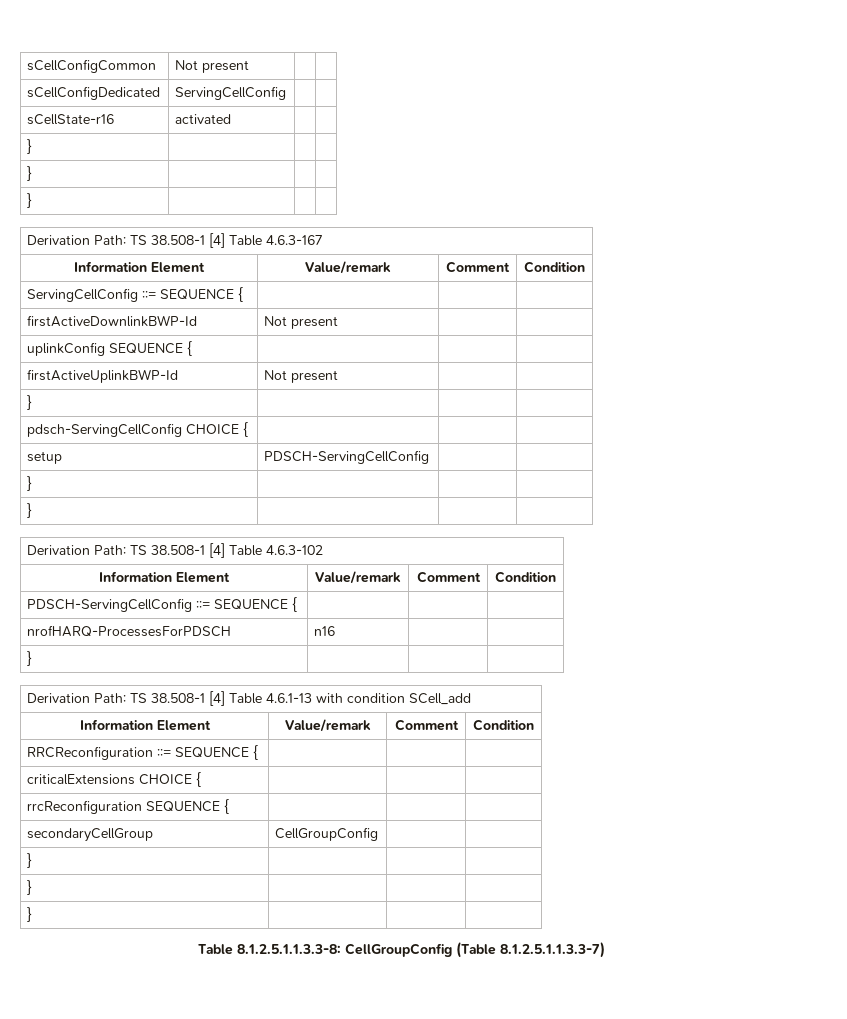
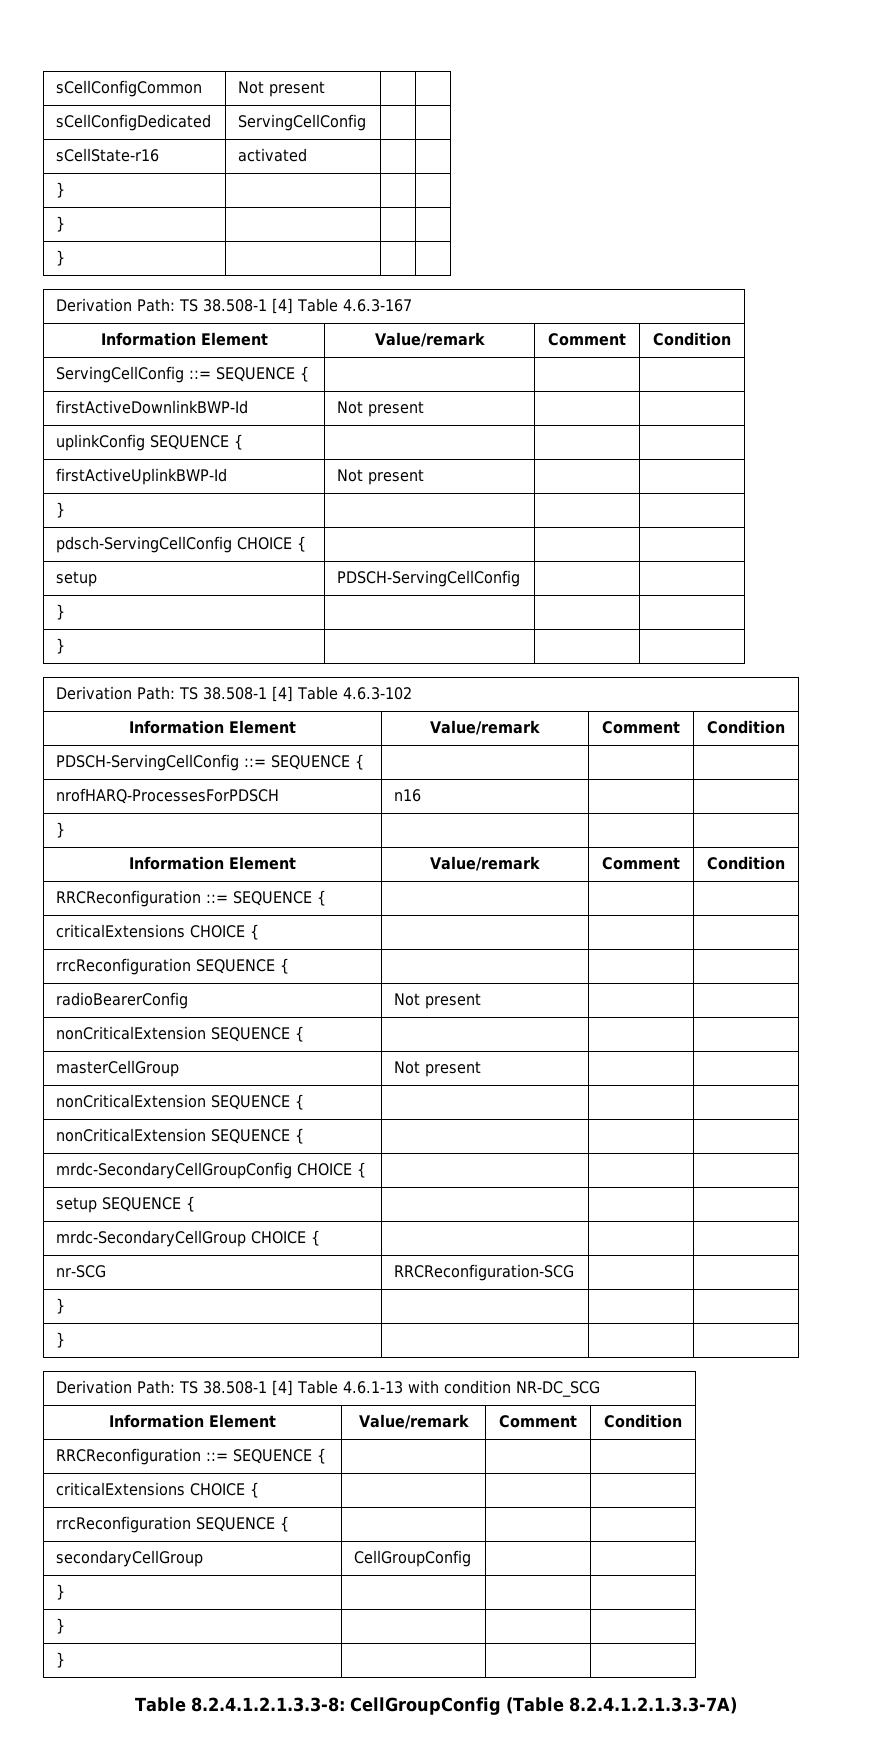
  nrofHARQ-ProcessesForPDSCH | n16 | |
+ } | | |
+ Information Element | Value/remark | Comment | Condition
+ RRCReconfiguration ::= SEQUENCE { | | |
+ criticalExtensions CHOICE { | | |
+ rrcReconfiguration SEQUENCE { | | |
+ radioBearerConfig | Not present | |
+ nonCriticalExtension SEQUENCE { | | |
+ masterCellGroup | Not present | |
+ nonCriticalExtension SEQUENCE { | | |
+ nonCriticalExtension SEQUENCE { | | |
+ mrdc-SecondaryCellGroupConfig CHOICE { | | |
+ setup SEQUENCE { | | |
+ mrdc-SecondaryCellGroup CHOICE { | | |
+ nr-SCG | RRCReconfiguration-SCG | |
+ } | | |
- Derivation Path: TS 38.508-1 [4] Table 4.6.1-13 with condition SCell_add
+ Derivation Path: TS 38.508-1 [4] Table 4.6.1-13 with condition NR-DC_SCG
- Table 8.1.2.5.1.1.3.3-8: CellGroupConfig (Table 8.1.2.5.1.1.3.3-7)
+ Table 8.2.4.1.2.1.3.3-8: CellGroupConfig (Table 8.2.4.1.2.1.3.3-7A)

